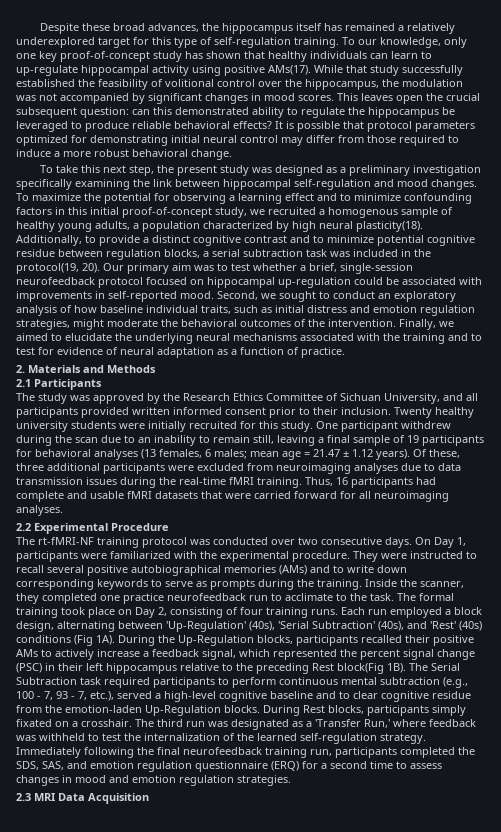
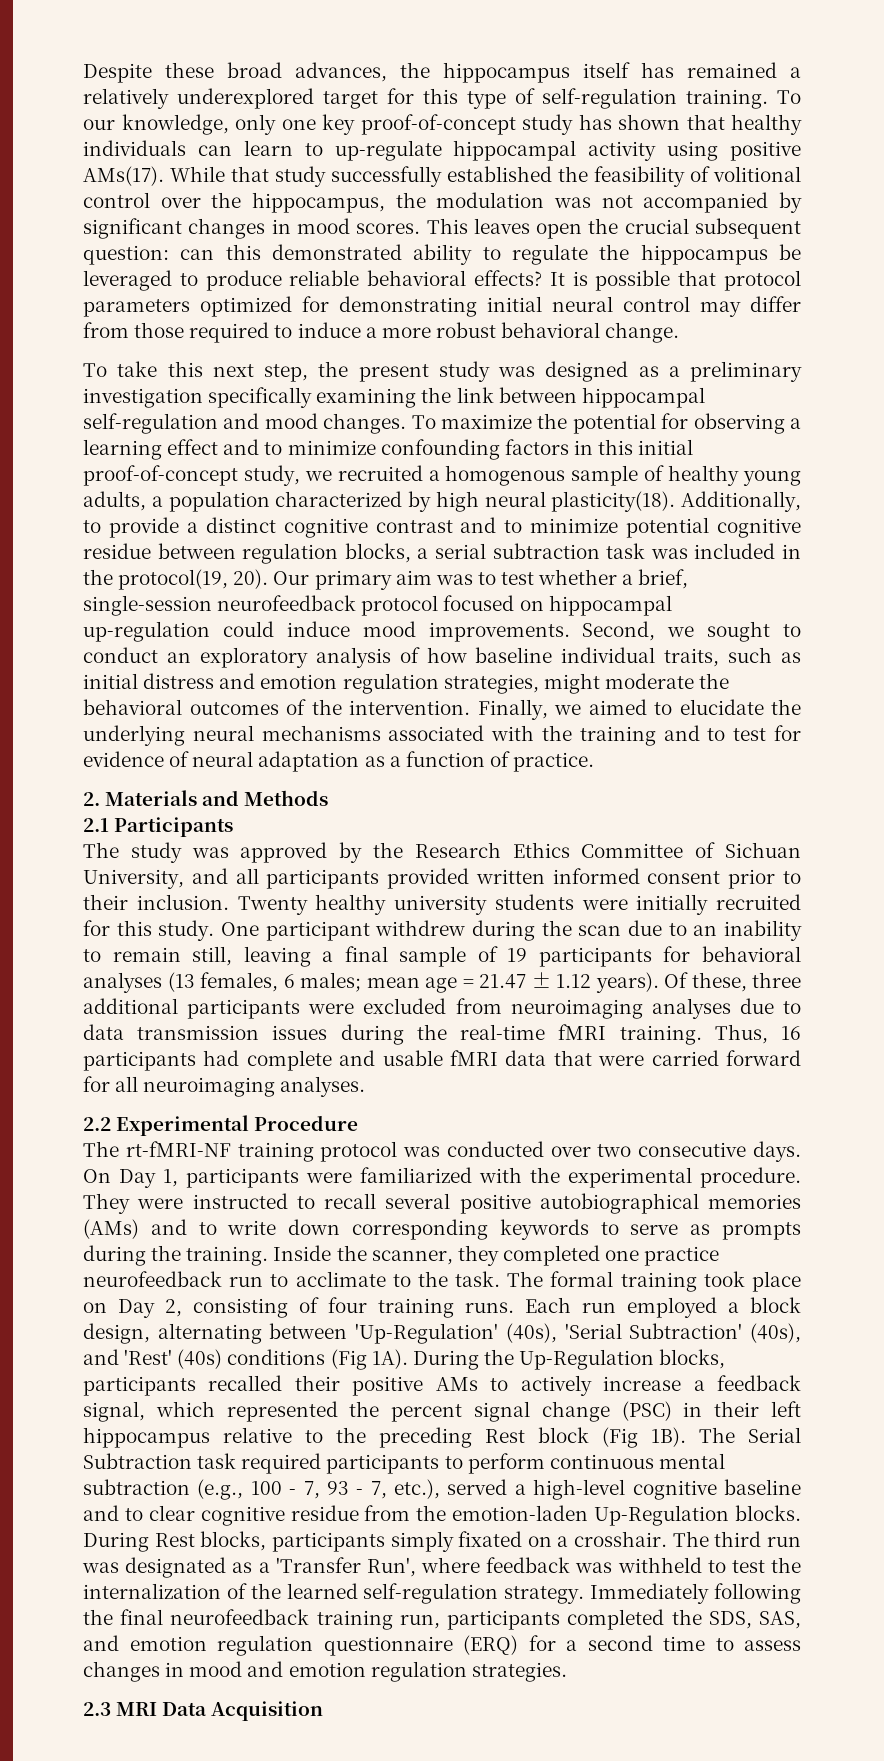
- Our primary aim was to test whether a brief, single-session neurofeedback protocol focused on hippocampal up-regulation could be associated with improvements in self-reported mood.
+ Our primary aim was to test whether a brief, single-session neurofeedback protocol focused on hippocampal up-regulation could induce mood improvements.
- Thus, 16 participants had complete and usable fMRI datasets that were carried forward for all neuroimaging analyses.
+ Thus, 16 participants had complete and usable fMRI data that were carried forward for all neuroimaging analyses.
- During the Up-Regulation blocks, participants recalled their positive AMs to actively increase a feedback signal, which represented the percent signal change (PSC) in their left hippocampus relative to the preceding Rest block(Fig 1B).
+ During the Up-Regulation blocks, participants recalled their positive AMs to actively increase a feedback signal, which represented the percent signal change (PSC) in their left hippocampus relative to the preceding Rest block (Fig 1B).
- The third run was designated as a 'Transfer Run,' where feedback was withheld to test the internalization of the learned self-regulation strategy.
+ The third run was designated as a 'Transfer Run', where feedback was withheld to test the internalization of the learned self-regulation strategy.

